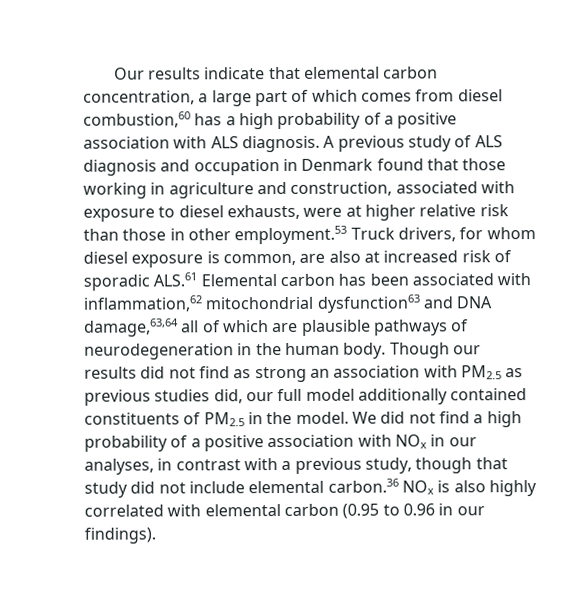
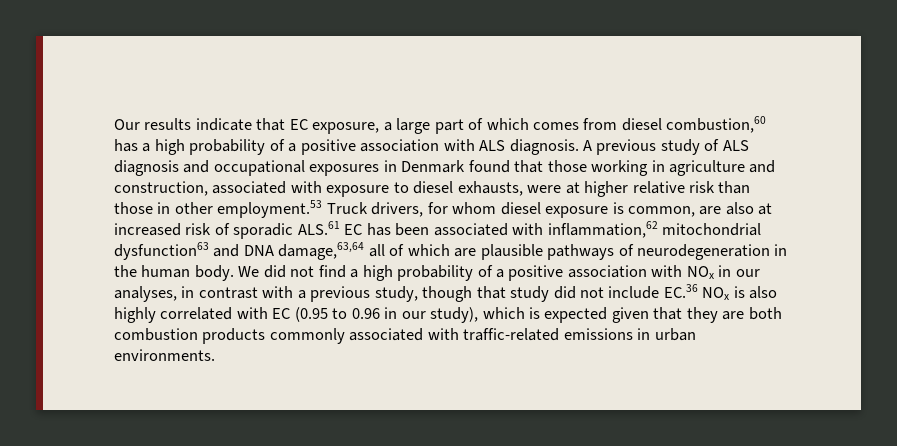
- Our results indicate that elemental carbon concentration, a large part of which comes from diesel combustion,60 has a high probability of a positive association with ALS diagnosis.
+ Our results indicate that EC exposure, a large part of which comes from diesel combustion,60 has a high probability of a positive association with ALS diagnosis.
- A previous study of ALS diagnosis and occupation in Denmark found that those working in agriculture and construction, associated with exposure to diesel exhausts, were at higher relative risk than those in other employment.53 Truck drivers, for whom diesel exposure is common, are also at increased risk of sporadic ALS.61 Elemental carbon has been associated with inflammation,62 mitochondrial dysfunction63 and DNA damage,63,64 all of which are plausible pathways of neurodegeneration in the human body.
+ A previous study of ALS diagnosis and occupational exposures in Denmark found that those working in agriculture and construction, associated with exposure to diesel exhausts, were at higher relative risk than those in other employment.53 Truck drivers, for whom diesel exposure is common, are also at increased risk of sporadic ALS.61 EC has been associated with inflammation,62 mitochondrial dysfunction63 and DNA damage,63,64 all of which are plausible pathways of neurodegeneration in the human body.
- Though our results did not find as strong an association with PM2.5 as previous studies did, our full model additionally contained constituents of PM2.5 in the model.
- We did not find a high probability of a positive association with NOx in our analyses, in contrast with a previous study, though that study did not include elemental carbon.36 NOx is also highly correlated with elemental carbon (0.95 to 0.96 in our findings).
+ We did not find a high probability of a positive association with NOx in our analyses, in contrast with a previous study, though that study did not include EC.36 NOx is also highly correlated with EC (0.95 to 0.96 in our study), which is expected given that they are both combustion products commonly associated with traffic-related emissions in urban environments.

